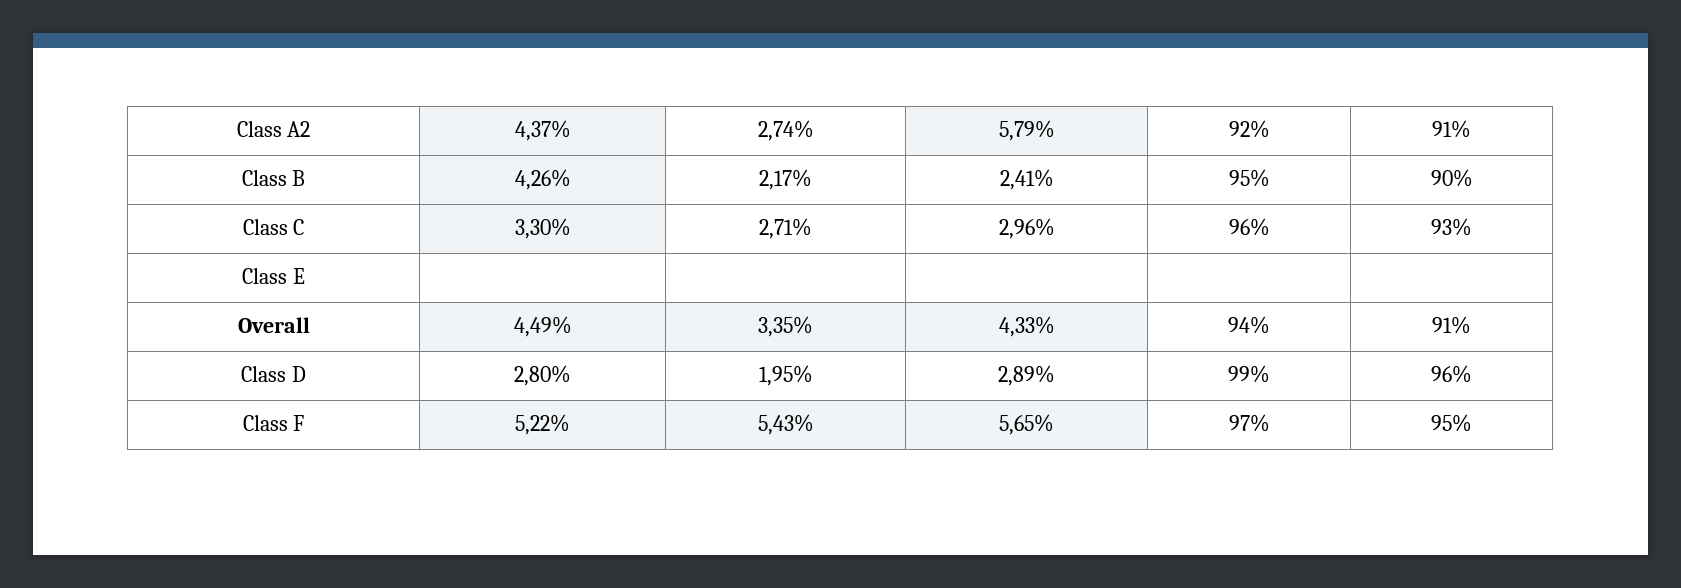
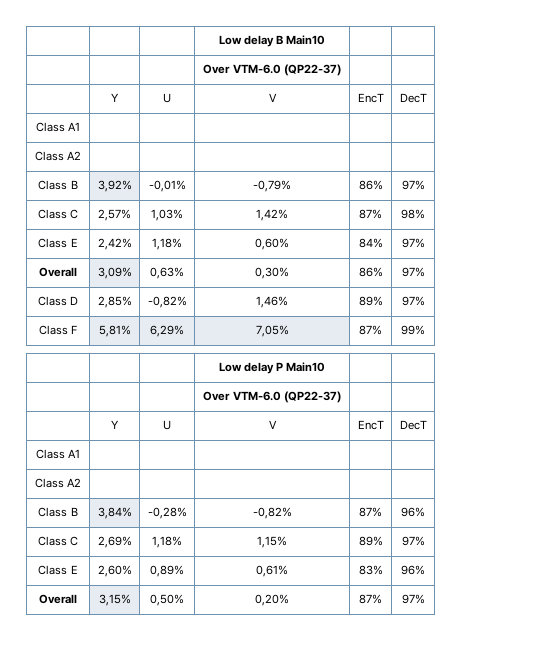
- Class A2 | 4,37% | 2,74% | 5,79% | 92% | 91%
- Class B | 4,26% | 2,17% | 2,41% | 95% | 90%
- Class C | 3,30% | 2,71% | 2,96% | 96% | 93%
- Class E | | | | |
- Overall | 4,49% | 3,35% | 4,33% | 94% | 91%
- Class D | 2,80% | 1,95% | 2,89% | 99% | 96%
- Class F | 5,22% | 5,43% | 5,65% | 97% | 95%
+ | | | Low delay B Main10 | |
+ | | | Over VTM-6.0 (QP22-37) | |
+ | Y | U | V | EncT | DecT
+ Class A1 | | | | |
+ Class A2 | | | | |
+ Class B | 3,92% | -0,01% | -0,79% | 86% | 97%
+ Class C | 2,57% | 1,03% | 1,42% | 87% | 98%
+ Class E | 2,42% | 1,18% | 0,60% | 84% | 97%
+ Overall | 3,09% | 0,63% | 0,30% | 86% | 97%
+ Class D | 2,85% | -0,82% | 1,46% | 89% | 97%
+ Class F | 5,81% | 6,29% | 7,05% | 87% | 99%
+ | | | Low delay P Main10 | |
+ | | | Over VTM-6.0 (QP22-37) | |
+ | Y | U | V | EncT | DecT
+ Class A1 | | | | |
+ Class A2 | | | | |
+ Class B | 3,84% | -0,28% | -0,82% | 87% | 96%
+ Class C | 2,69% | 1,18% | 1,15% | 89% | 97%
+ Class E | 2,60% | 0,89% | 0,61% | 83% | 96%
+ Overall | 3,15% | 0,50% | 0,20% | 87% | 97%

